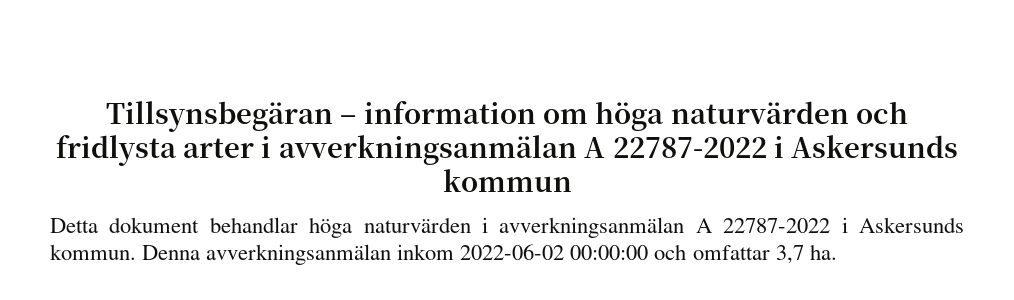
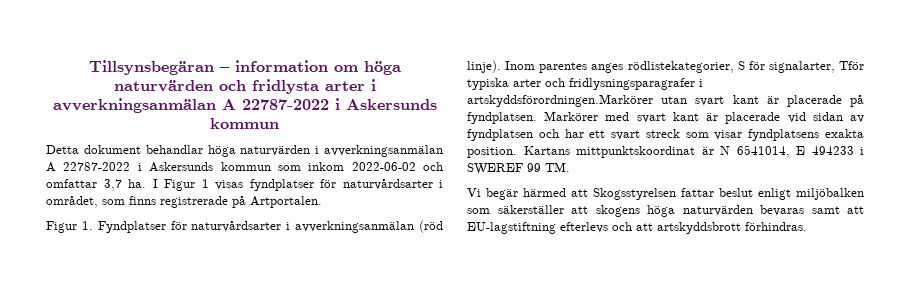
- Detta dokument behandlar höga naturvärden i avverkningsanmälan A 22787-2022 i Askersunds kommun. Denna avverkningsanmälan inkom 2022-06-02 00:00:00 och omfattar 3,7 ha.
+ Detta dokument behandlar höga naturvärden i avverkningsanmälan A 22787-2022 i Askersunds kommun som inkom 2022-06-02 och omfattar 3,7 ha.
+ I Figur 1 visas fyndplatser för naturvårdsarter i området, som finns registrerade på Artportalen.
+ Figur 1. Fyndplatser för naturvårdsarter i avverkningsanmälan (röd linje). Inom parentes anges rödlistekategorier, S för signalarter, Tför typiska arter och fridlysningsparagrafer i artskyddsförordningen.Markörer utan svart kant är placerade på fyndplatsen. Markörer med svart kant är placerade vid sidan av fyndplatsen och har ett svart streck som visar fyndplatsens exakta position. Kartans mittpunktskoordinat är N 6541014, E 494233 i SWEREF 99 TM.
+ Vi begär härmed att Skogsstyrelsen fattar beslut enligt miljöbalken som säkerställer att skogens höga naturvärden bevaras samt att EU-lagstiftning efterlevs och att artskyddsbrott förhindras.

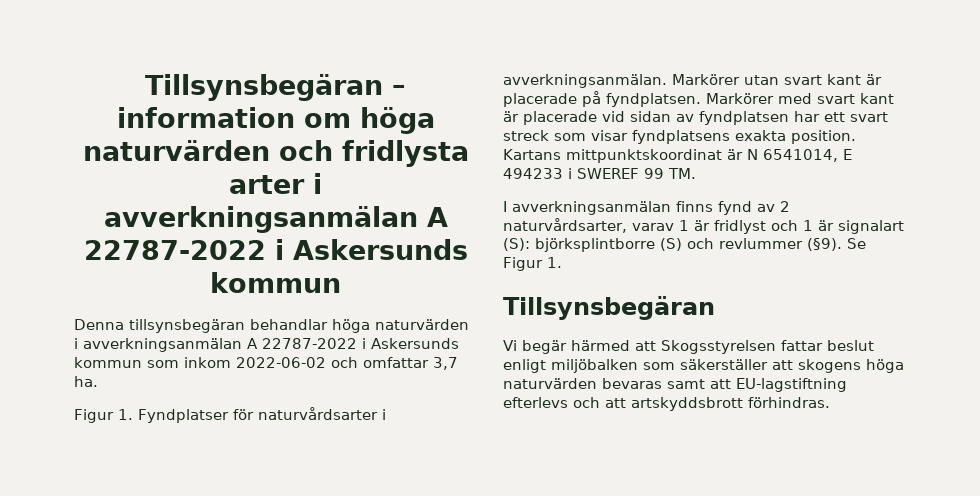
- Detta dokument behandlar höga naturvärden i avverkningsanmälan A 22787-2022 i Askersunds kommun som inkom 2022-06-02 och omfattar 3,7 ha. I Figur 1 visas fyndplatser för naturvårdsarter i området, som finns registrerade på Artportalen.
+ Denna tillsynsbegäran behandlar höga naturvärden i avverkningsanmälan A 22787-2022 i Askersunds kommun som inkom 2022-06-02 och omfattar 3,7 ha.
- Figur 1. Fyndplatser för naturvårdsarter i avverkningsanmälan (röd linje). Inom parentes anges rödlistekategorier, S för signalarter, Tför typiska arter och fridlysningsparagrafer i artskyddsförordningen.Markörer utan svart kant är placerade på fyndplatsen.
+ Figur 1. Fyndplatser för naturvårdsarter i avverkningsanmälan. Markörer utan svart kant är placerade på fyndplatsen.
- Markörer med svart kant är placerade vid sidan av fyndplatsen och har ett svart streck som visar fyndplatsens exakta position.
+ Markörer med svart kant är placerade vid sidan av fyndplatsen har ett svart streck som visar fyndplatsens exakta position.
+ I avverkningsanmälan finns fynd av 2 naturvårdsarter, varav 1 är fridlyst och 1 är signalart (S): björksplintborre (S) och revlummer (§9). Se Figur 1.
+ Tillsynsbegäran

